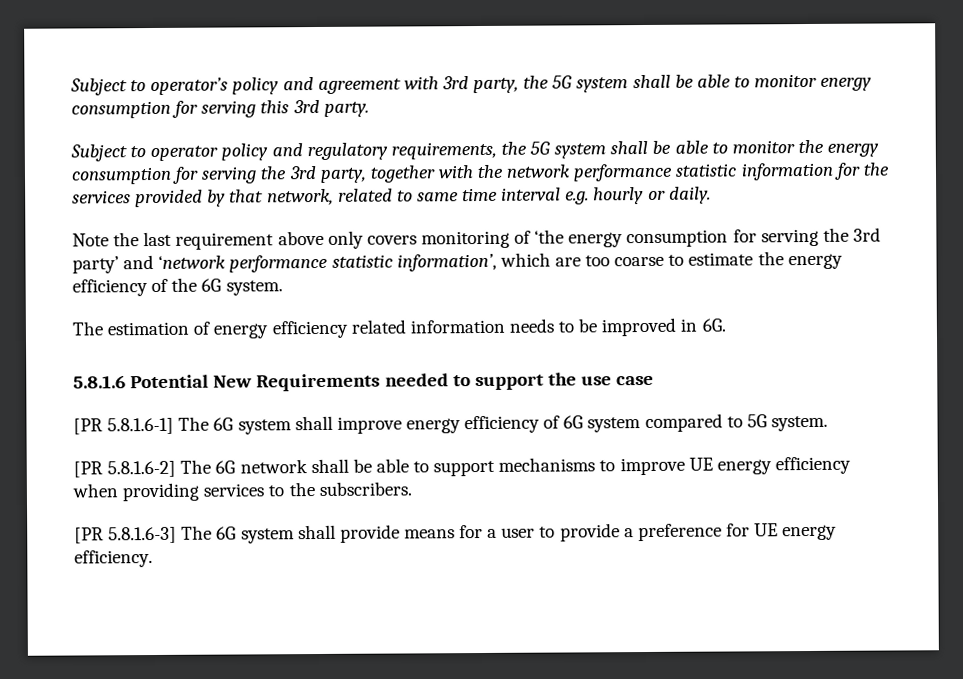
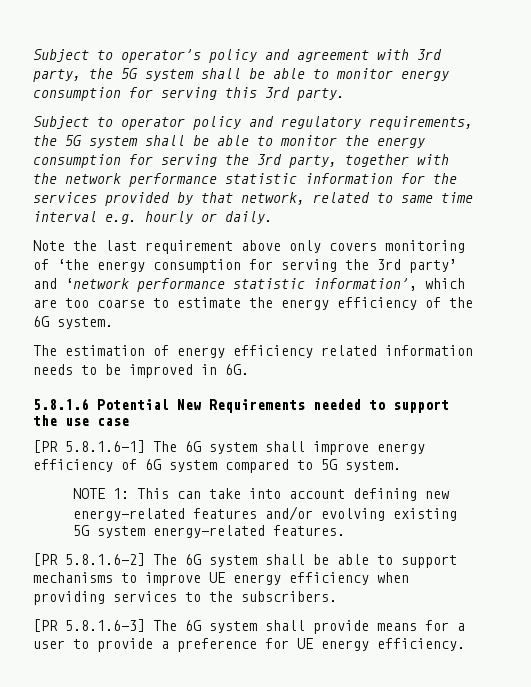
+ NOTE 1: This can take into account defining new energy-related features and/or evolving existing 5G system energy-related features.
- [PR 5.8.1.6-2] The 6G network shall be able to support mechanisms to improve UE energy efficiency when providing services to the subscribers.
+ [PR 5.8.1.6-2] The 6G system shall be able to support mechanisms to improve UE energy efficiency when providing services to the subscribers.

